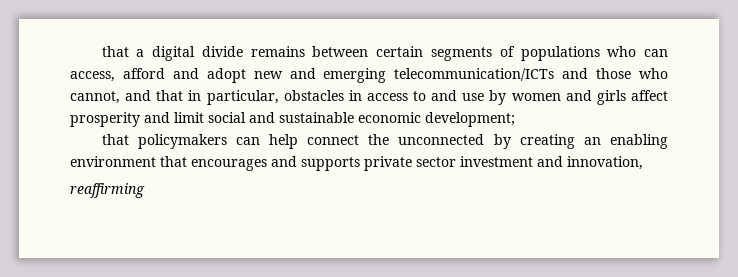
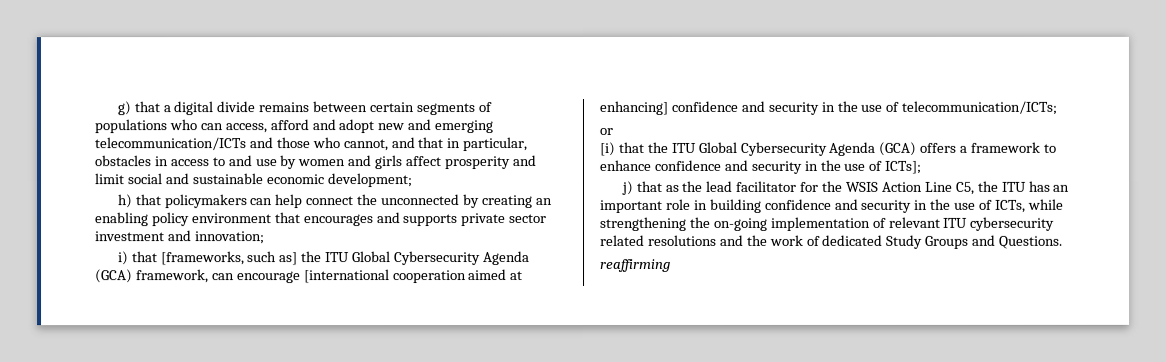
- that a digital divide remains between certain segments of populations who can access, afford and adopt new and emerging telecommunication/ICTs and those who cannot, and that in particular, obstacles in access to and use by women and girls affect prosperity and limit social and sustainable economic development;
+ g) that a digital divide remains between certain segments of populations who can access, afford and adopt new and emerging telecommunication/ICTs and those who cannot, and that in particular, obstacles in access to and use by women and girls affect prosperity and limit social and sustainable economic development;
- that policymakers can help connect the unconnected by creating an enabling environment that encourages and supports private sector investment and innovation,
+ h) that policymakers can help connect the unconnected by creating an enabling policy environment that encourages and supports private sector investment and innovation;
+ i) that [frameworks, such as] the ITU Global Cybersecurity Agenda (GCA) framework, can encourage [international cooperation aimed at enhancing] confidence and security in the use of telecommunication/ICTs;
+ or
+ [i) that the ITU Global Cybersecurity Agenda (GCA) offers a framework to enhance confidence and security in the use of ICTs];
+ j) that as the lead facilitator for the WSIS Action Line C5, the ITU has an important role in building confidence and security in the use of ICTs, while strengthening the on-going implementation of relevant ITU cybersecurity related resolutions and the work of dedicated Study Groups and Questions.

